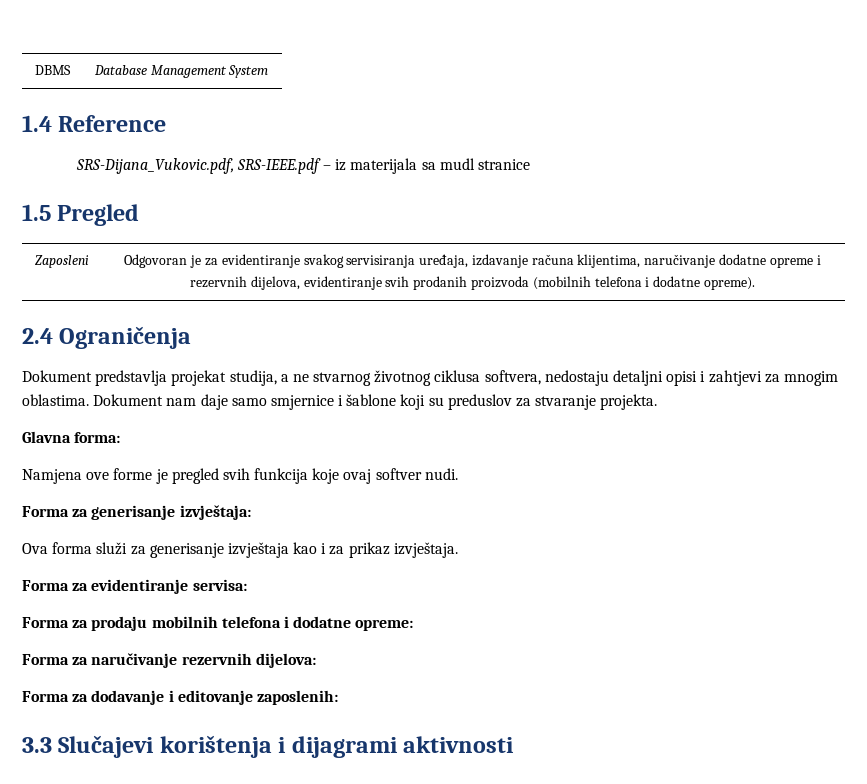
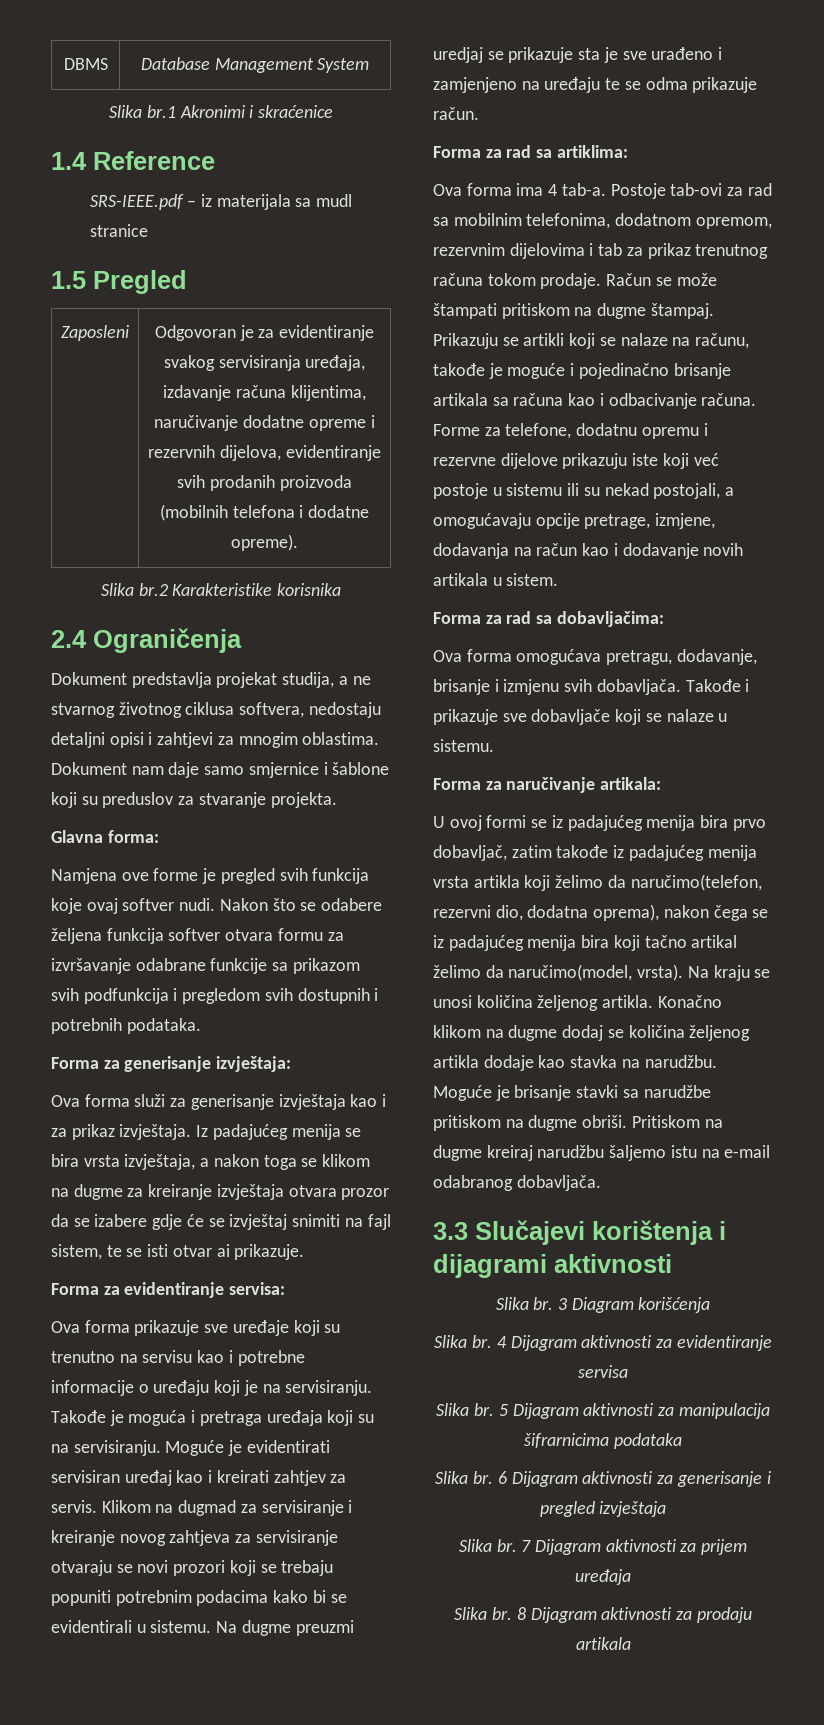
+ Slika br.1 Akronimi i skraćenice
- SRS-Dijana_Vukovic.pdf, SRS-IEEE.pdf – iz materijala sa mudl stranice
+ SRS-IEEE.pdf – iz materijala sa mudl stranice
+ Slika br.2 Karakteristike korisnika
+ Nakon što se odabere željena funkcija softver otvara formu za izvršavanje odabrane funkcije sa prikazom svih podfunkcija i pregledom svih dostupnih i potrebnih podataka.
- Ova forma služi za generisanje izvještaja kao i za prikaz izvještaja.
+ Ova forma služi za generisanje izvještaja kao i za prikaz izvještaja. Iz padajućeg menija se bira vrsta izvještaja, a nakon toga se klikom na dugme za kreiranje izvještaja otvara prozor da se izabere gdje će se izvještaj snimiti na fajl sistem, te se isti otvar ai prikazuje.
  Forma za evidentiranje servisa:
- Forma za prodaju mobilnih telefona i dodatne opreme:
- Forma za naručivanje rezervnih dijelova:
- Forma za dodavanje i editovanje zaposlenih:
+ Ova forma prikazuje sve uređaje koji su trenutno na servisu kao i potrebne informacije o uređaju koji je na servisiranju. Takođe je moguća i pretraga uređaja koji su na servisiranju. Moguće je evidentirati servisiran uređaj kao i kreirati zahtjev za servis. Klikom na dugmad za servisiranje i kreiranje novog zahtjeva za servisiranje otvaraju se novi prozori koji se trebaju popuniti potrebnim podacima kako bi se evidentirali u sistemu. Na dugme preuzmi uredjaj se prikazuje sta je sve urađeno i zamjenjeno na uređaju te se odma prikazuje račun.
+ Forma za rad sa artiklima:
+ Ova forma ima 4 tab-a. Postoje tab-ovi za rad sa mobilnim telefonima, dodatnom opremom, rezervnim dijelovima i tab za prikaz trenutnog računa tokom prodaje. Račun se može štampati pritiskom na dugme štampaj. Prikazuju se artikli koji se nalaze na računu, takođe je moguće i pojedinačno brisanje artikala sa računa kao i odbacivanje računa. Forme za telefone, dodatnu opremu i rezervne dijelove prikazuju iste koji već postoje u sistemu ili su nekad postojali, a omogućavaju opcije pretrage, izmjene, dodavanja na račun kao i dodavanje novih artikala u sistem.
+ Forma za rad sa dobavljačima:
+ Ova forma omogućava pretragu, dodavanje, brisanje i izmjenu svih dobavljača. Takođe i prikazuje sve dobavljače koji se nalaze u sistemu.
+ Forma za naručivanje artikala:
+ U ovoj formi se iz padajućeg menija bira prvo dobavljač, zatim takođe iz padajućeg menija vrsta artikla koji želimo da naručimo(telefon, rezervni dio, dodatna oprema), nakon čega se iz padajućeg menija bira koji tačno artikal želimo da naručimo(model, vrsta). Na kraju se unosi količina željenog artikla. Konačno klikom na dugme dodaj se količina željenog artikla dodaje kao stavka na narudžbu. Moguće je brisanje stavki sa narudžbe pritiskom na dugme obriši. Pritiskom na dugme kreiraj narudžbu šaljemo istu na e-mail odabranog dobavljača.
+ Slika br. 3 Diagram korišćenja
+ Slika br. 4 Dijagram aktivnosti za evidentiranje servisa
+ Slika br. 5 Dijagram aktivnosti za manipulacija šifrarnicima podataka
+ Slika br. 6 Dijagram aktivnosti za generisanje i pregled izvještaja
+ Slika br. 7 Dijagram aktivnosti za prijem uređaja
+ Slika br. 8 Dijagram aktivnosti za prodaju artikala

